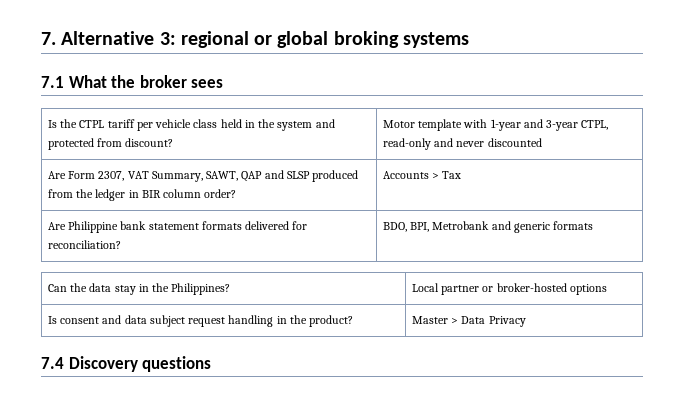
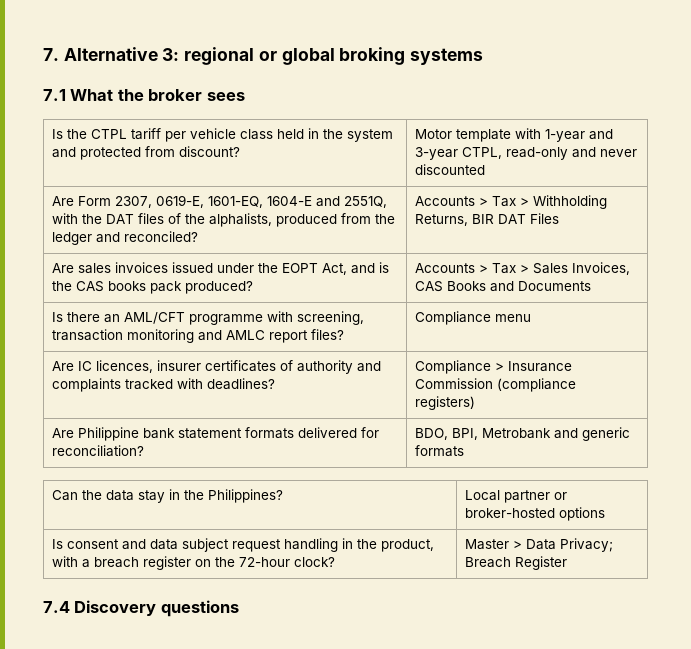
- Are Form 2307, VAT Summary, SAWT, QAP and SLSP produced from the ledger in BIR column order? | Accounts > Tax
+ Are Form 2307, 0619-E, 1601-EQ, 1604-E and 2551Q, with the DAT files of the alphalists, produced from the ledger and reconciled? | Accounts > Tax > Withholding Returns, BIR DAT Files
+ Are sales invoices issued under the EOPT Act, and is the CAS books pack produced? | Accounts > Tax > Sales Invoices, CAS Books and Documents
+ Is there an AML/CFT programme with screening, transaction monitoring and AMLC report files? | Compliance menu
+ Are IC licences, insurer certificates of authority and complaints tracked with deadlines? | Compliance > Insurance Commission (compliance registers)
- Is consent and data subject request handling in the product? | Master > Data Privacy
+ Is consent and data subject request handling in the product, with a breach register on the 72-hour clock? | Master > Data Privacy; Breach Register

